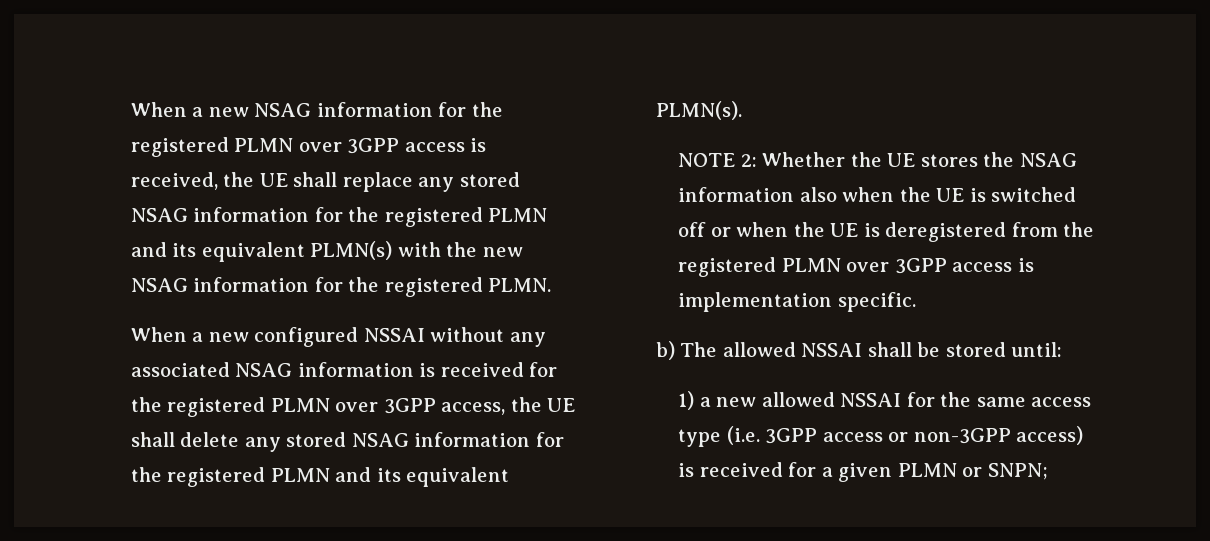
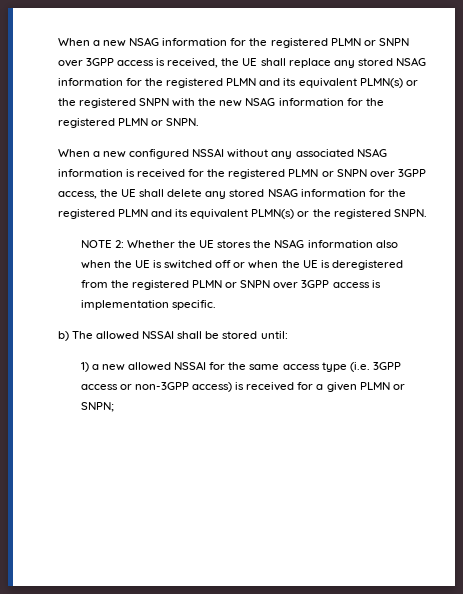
- When a new NSAG information for the registered PLMN over 3GPP access is received, the UE shall replace any stored NSAG information for the registered PLMN and its equivalent PLMN(s) with the new NSAG information for the registered PLMN.
+ When a new NSAG information for the registered PLMN or SNPN over 3GPP access is received, the UE shall replace any stored NSAG information for the registered PLMN and its equivalent PLMN(s) or the registered SNPN with the new NSAG information for the registered PLMN or SNPN.
- When a new configured NSSAI without any associated NSAG information is received for the registered PLMN over 3GPP access, the UE shall delete any stored NSAG information for the registered PLMN and its equivalent PLMN(s).
+ When a new configured NSSAI without any associated NSAG information is received for the registered PLMN or SNPN over 3GPP access, the UE shall delete any stored NSAG information for the registered PLMN and its equivalent PLMN(s) or the registered SNPN.
- NOTE 2: Whether the UE stores the NSAG information also when the UE is switched off or when the UE is deregistered from the registered PLMN over 3GPP access is implementation specific.
+ NOTE 2: Whether the UE stores the NSAG information also when the UE is switched off or when the UE is deregistered from the registered PLMN or SNPN over 3GPP access is implementation specific.

